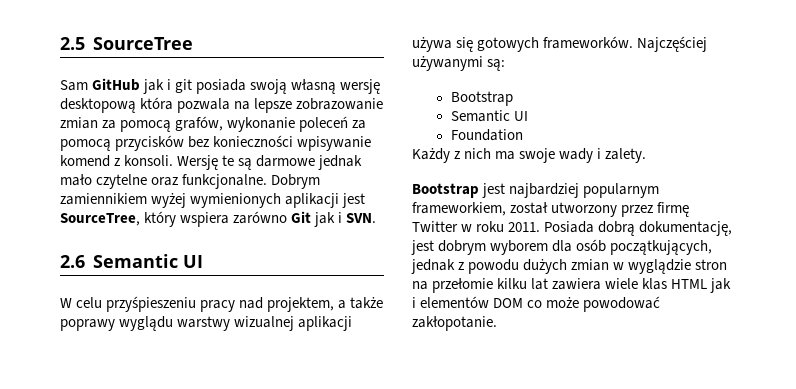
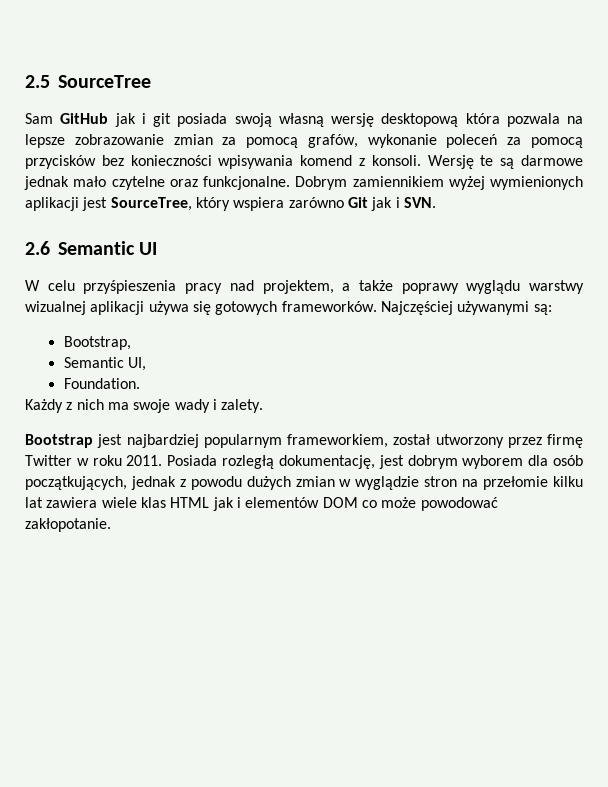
- Sam GitHub jak i git posiada swoją własną wersję desktopową która pozwala na lepsze zobrazowanie zmian za pomocą grafów, wykonanie poleceń za pomocą przycisków bez konieczności wpisywanie komend z konsoli.
+ Sam GitHub jak i git posiada swoją własną wersję desktopową która pozwala na lepsze zobrazowanie zmian za pomocą grafów, wykonanie poleceń za pomocą przycisków bez konieczności wpisywania komend z konsoli.
- W celu przyśpieszeniu pracy nad projektem, a także poprawy wyglądu warstwy wizualnej aplikacji używa się gotowych frameworków.
+ W celu przyśpieszenia pracy nad projektem, a także poprawy wyglądu warstwy wizualnej aplikacji używa się gotowych frameworków.
  Najczęściej używanymi są:
- Bootstrap
- Semantic UI
- Foundation
+ Bootstrap,
+ Semantic UI,
+ Foundation.
- Posiada dobrą dokumentację, jest dobrym wyborem dla osób początkujących, jednak z powodu dużych zmian w wyglądzie stron na przełomie kilku lat zawiera wiele klas HTML jak i elementów DOM co może powodować zakłopotanie.
+ Posiada rozległą dokumentację, jest dobrym wyborem dla osób początkujących, jednak z powodu dużych zmian w wyglądzie stron na przełomie kilku lat zawiera wiele klas HTML jak i elementów DOM co może powodować zakłopotanie.

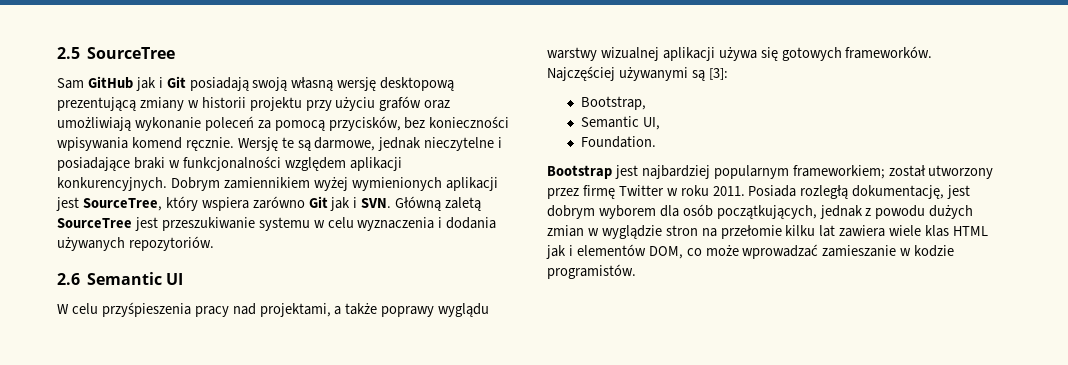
- Sam GitHub jak i git posiada swoją własną wersję desktopową która pozwala na lepsze zobrazowanie zmian za pomocą grafów, wykonanie poleceń za pomocą przycisków bez konieczności wpisywania komend z konsoli.
+ Sam GitHub jak i Git posiadają swoją własną wersję desktopową prezentującą zmiany w historii projektu przy użyciu grafów oraz umożliwiają wykonanie poleceń za pomocą przycisków, bez konieczności wpisywania komend ręcznie.
- Wersję te są darmowe jednak mało czytelne oraz funkcjonalne.
+ Wersję te są darmowe, jednak nieczytelne i posiadające braki w funkcjonalności względem aplikacji konkurencyjnych.
- Dobrym zamiennikiem wyżej wymienionych aplikacji jest SourceTree, który wspiera zarówno Git jak i SVN.
+ Dobrym zamiennikiem wyżej wymienionych aplikacji jest SourceTree, który wspiera zarówno Git jak i SVN. Główną zaletą SourceTree jest przeszukiwanie systemu w celu wyznaczenia i dodania używanych repozytoriów.
- W celu przyśpieszenia pracy nad projektem, a także poprawy wyglądu warstwy wizualnej aplikacji używa się gotowych frameworków.
+ W celu przyśpieszenia pracy nad projektami, a także poprawy wyglądu warstwy wizualnej aplikacji używa się gotowych frameworków.
- Najczęściej używanymi są:
+ Najczęściej używanymi są [3]:
- Każdy z nich ma swoje wady i zalety.
- Bootstrap jest najbardziej popularnym frameworkiem, został utworzony przez firmę Twitter w roku 2011.
+ Bootstrap jest najbardziej popularnym frameworkiem; został utworzony przez firmę Twitter w roku 2011.
- Posiada rozległą dokumentację, jest dobrym wyborem dla osób początkujących, jednak z powodu dużych zmian w wyglądzie stron na przełomie kilku lat zawiera wiele klas HTML jak i elementów DOM co może powodować zakłopotanie.
+ Posiada rozległą dokumentację, jest dobrym wyborem dla osób początkujących, jednak z powodu dużych zmian w wyglądzie stron na przełomie kilku lat zawiera wiele klas HTML jak i elementów DOM, co może wprowadzać zamieszanie w kodzie programistów.

